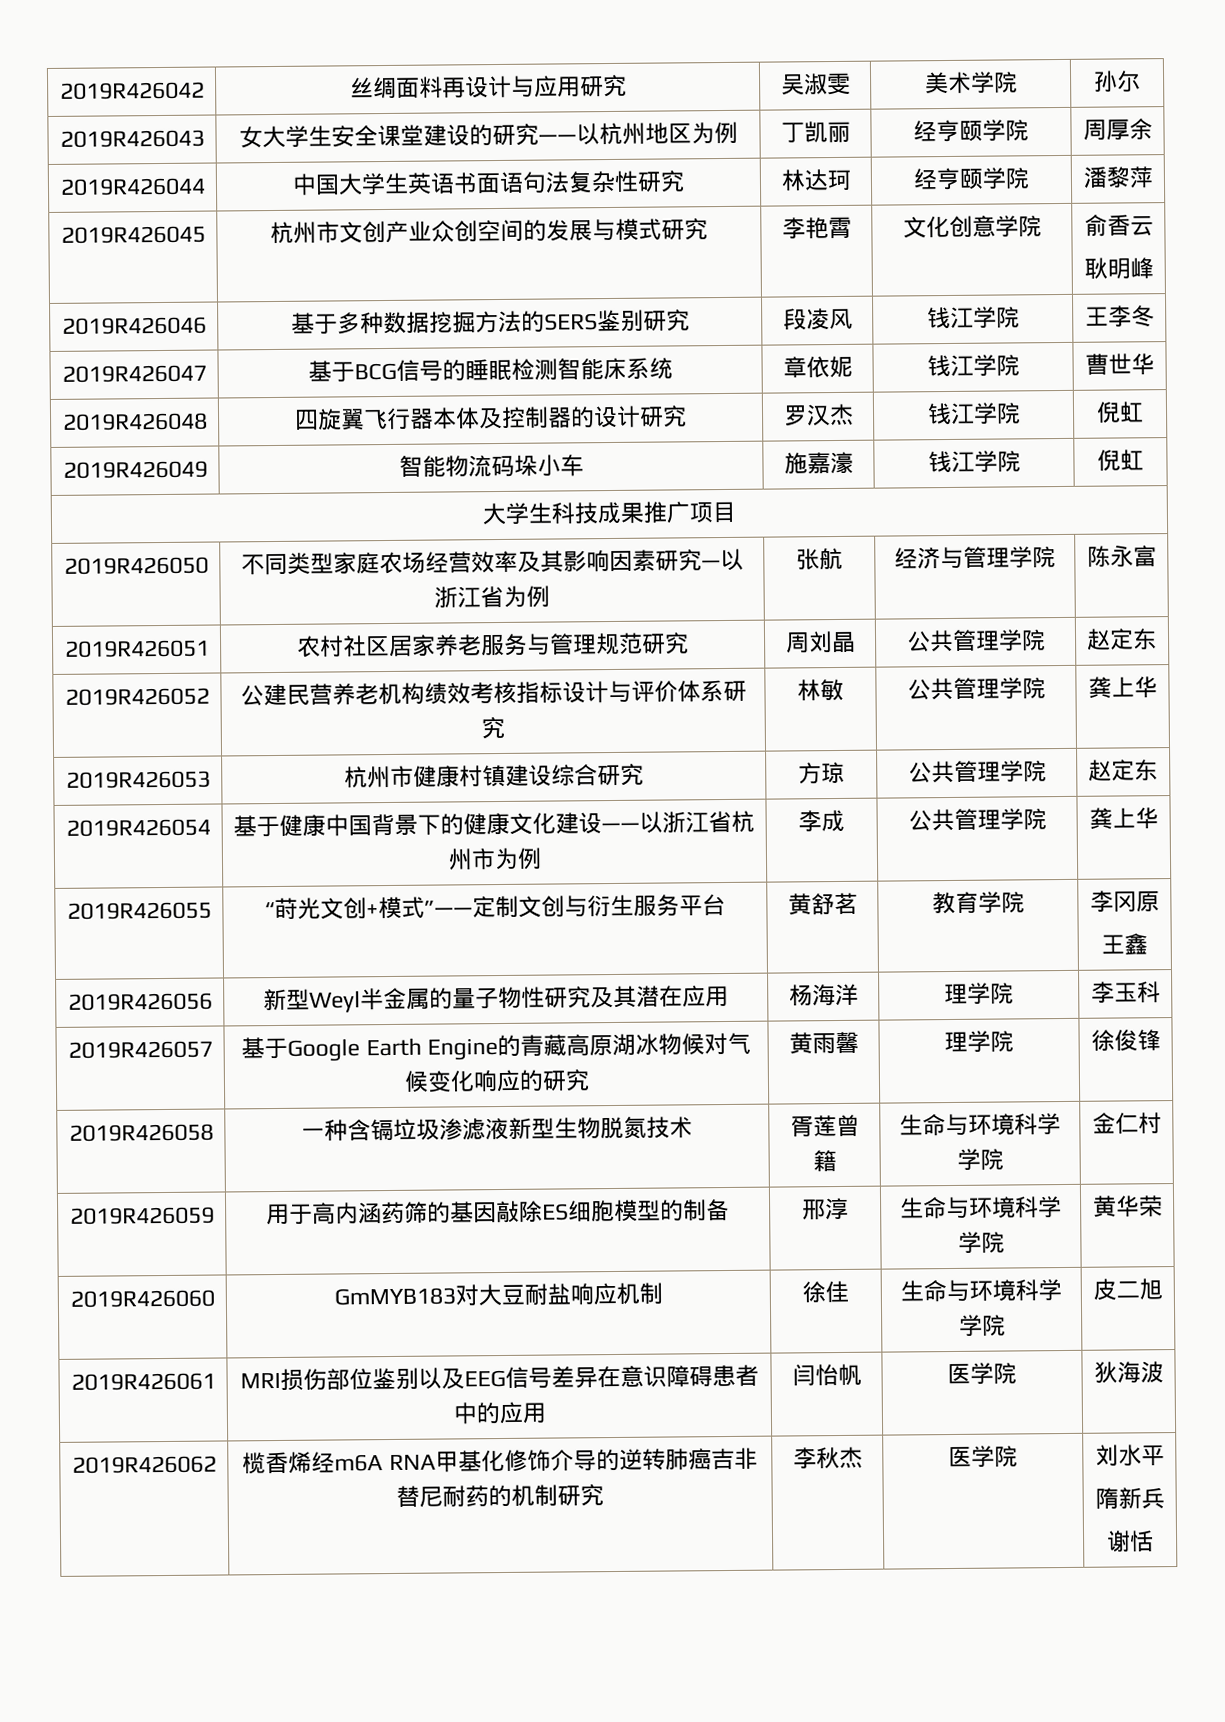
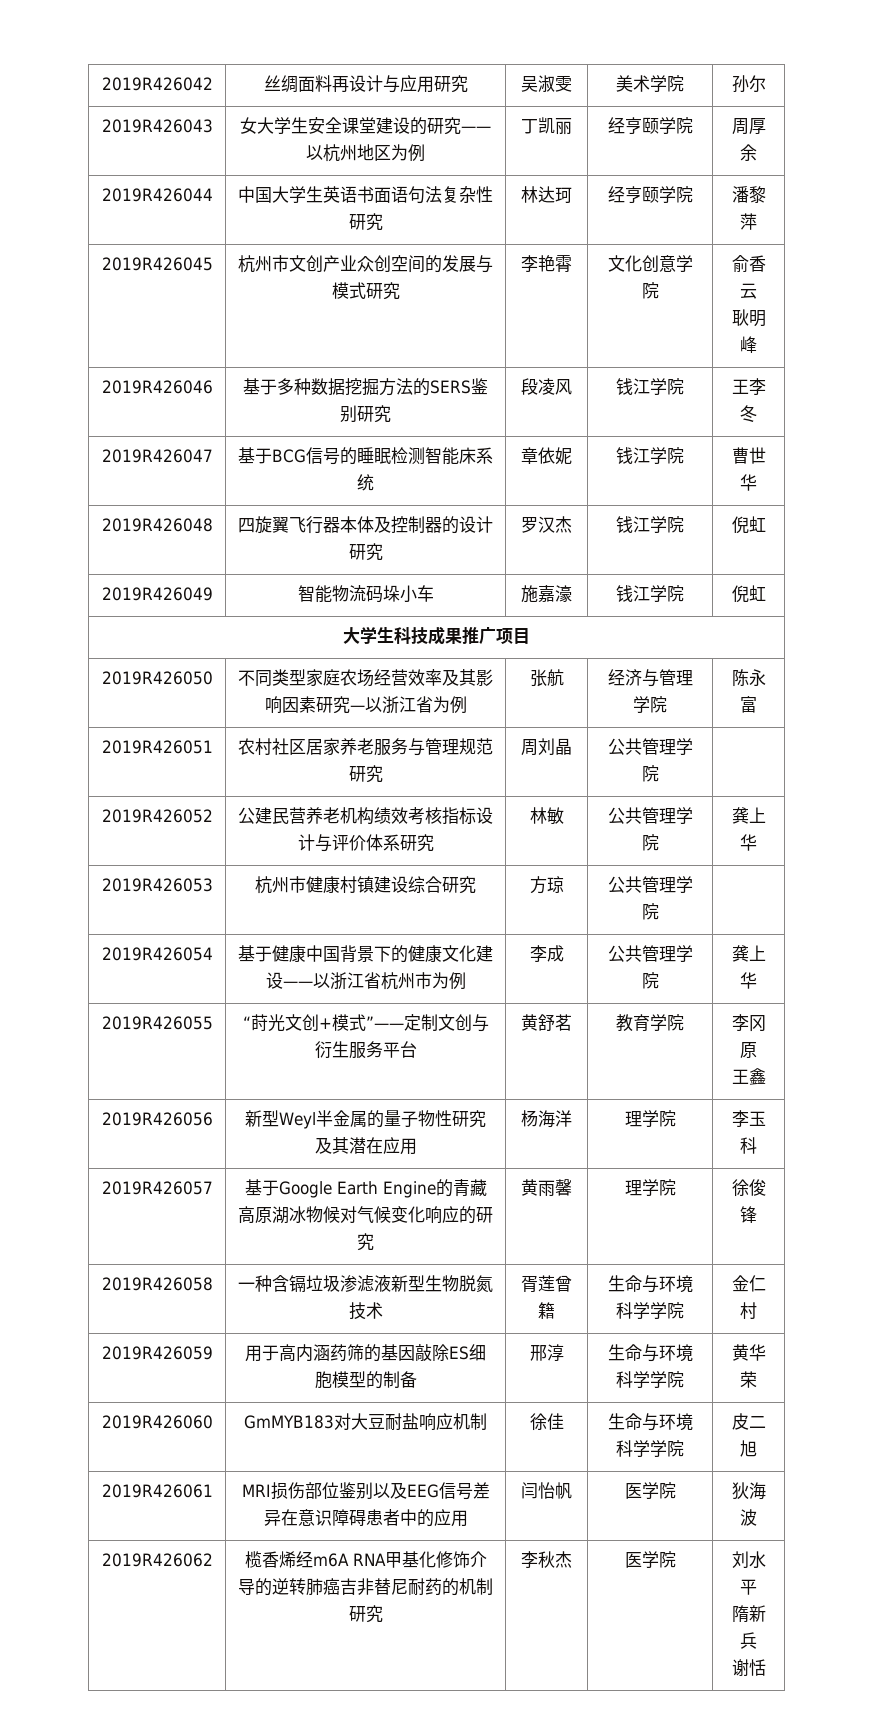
- 2019R426051 | 农村社区居家养老服务与管理规范研究 | 周刘晶 | 公共管理学院 | 赵定东
+ 2019R426051 | 农村社区居家养老服务与管理规范研究 | 周刘晶 | 公共管理学院 |
- 2019R426053 | 杭州市健康村镇建设综合研究 | 方琼 | 公共管理学院 | 赵定东
+ 2019R426053 | 杭州市健康村镇建设综合研究 | 方琼 | 公共管理学院 |

